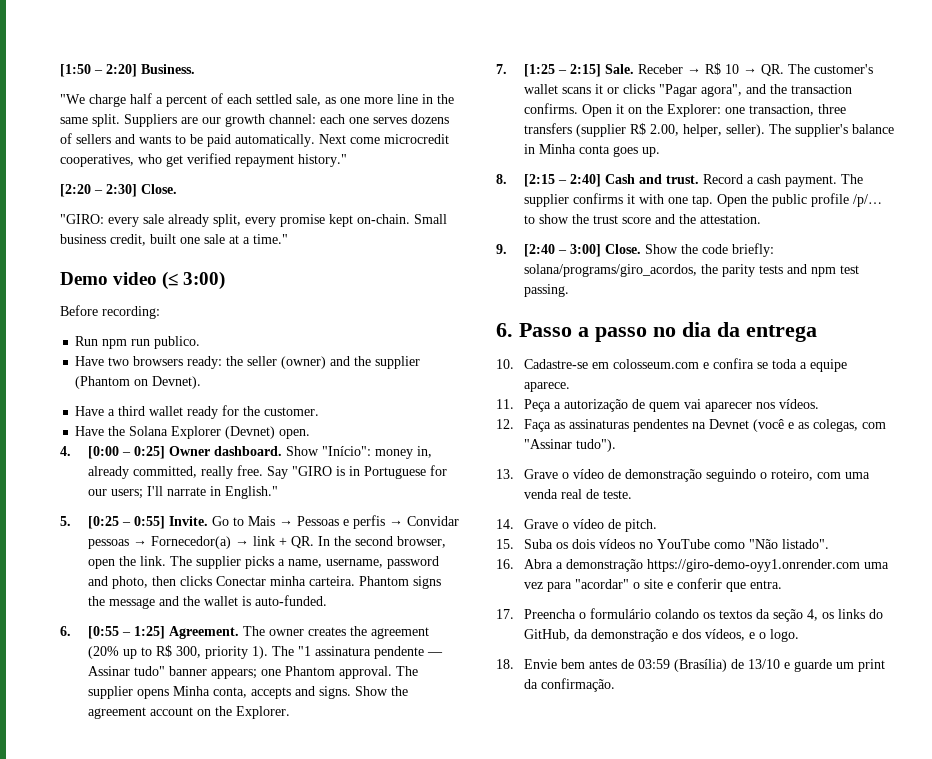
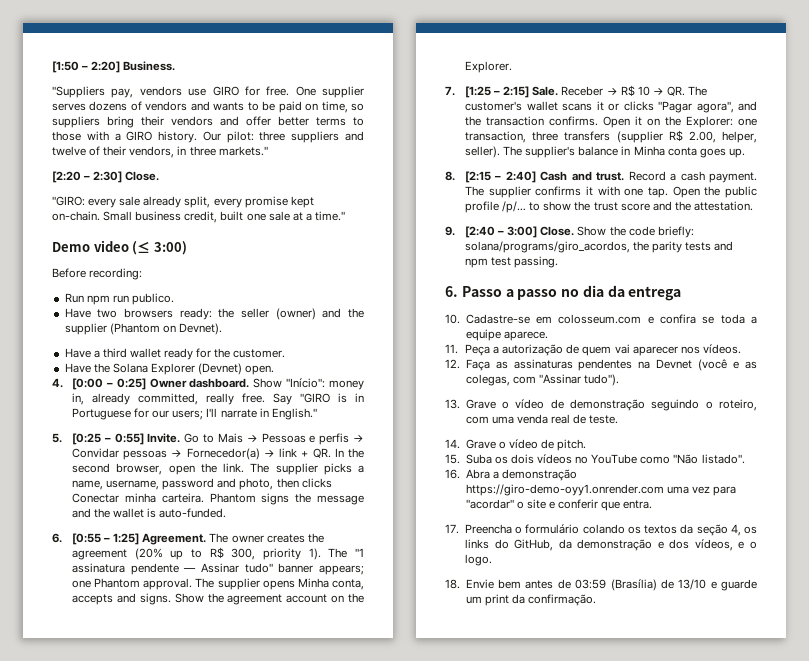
- "We charge half a percent of each settled sale, as one more line in the same split. Suppliers are our growth channel: each one serves dozens of sellers and wants to be paid automatically. Next come microcredit cooperatives, who get verified repayment history."
+ "Suppliers pay, vendors use GIRO for free. One supplier serves dozens of vendors and wants to be paid on time, so suppliers bring their vendors and offer better terms to those with a GIRO history. Our pilot: three suppliers and twelve of their vendors, in three markets."

